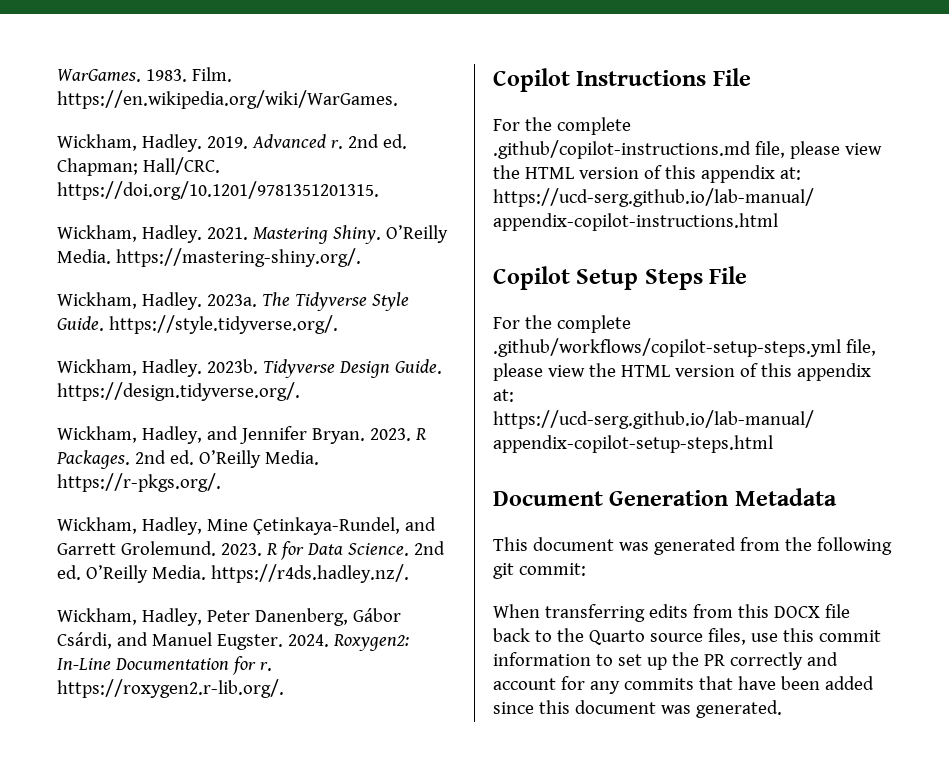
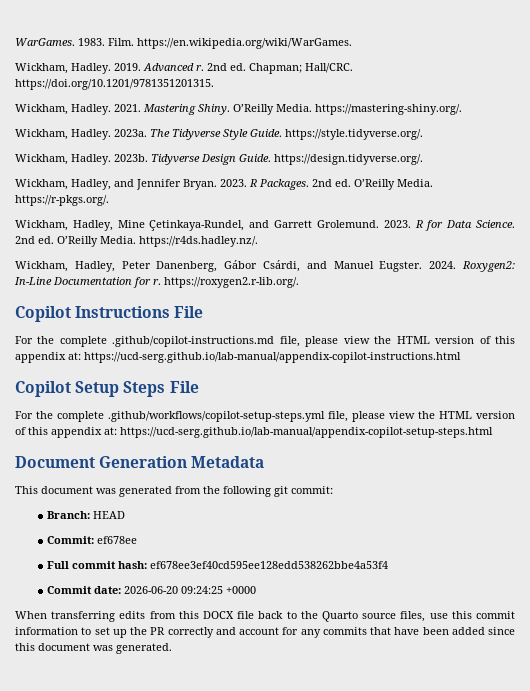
+ Branch: HEAD
+ Commit: ef678ee
+ Full commit hash: ef678ee3ef40cd595ee128edd538262bbe4a53f4
+ Commit date: 2026-06-20 09:24:25 +0000

